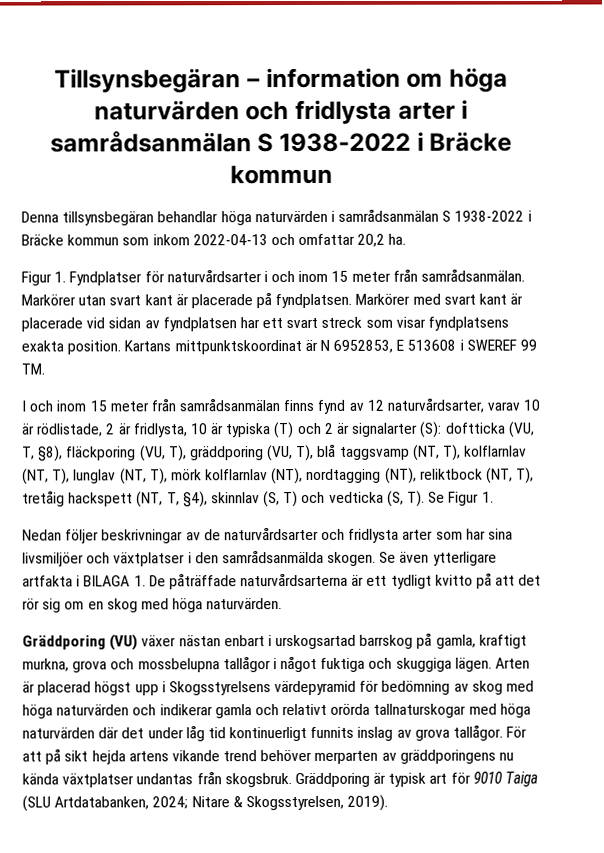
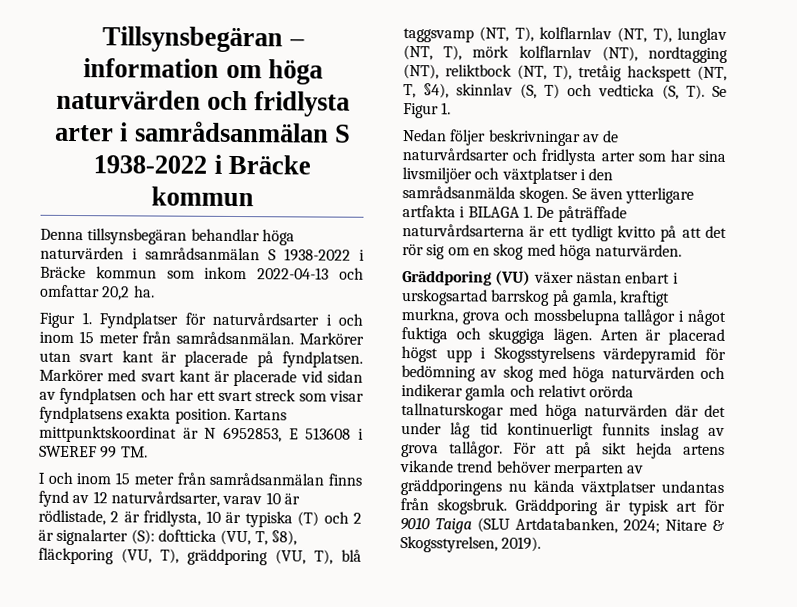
- Markörer med svart kant är placerade vid sidan av fyndplatsen har ett svart streck som visar fyndplatsens exakta position.
+ Markörer med svart kant är placerade vid sidan av fyndplatsen och har ett svart streck som visar fyndplatsens exakta position.

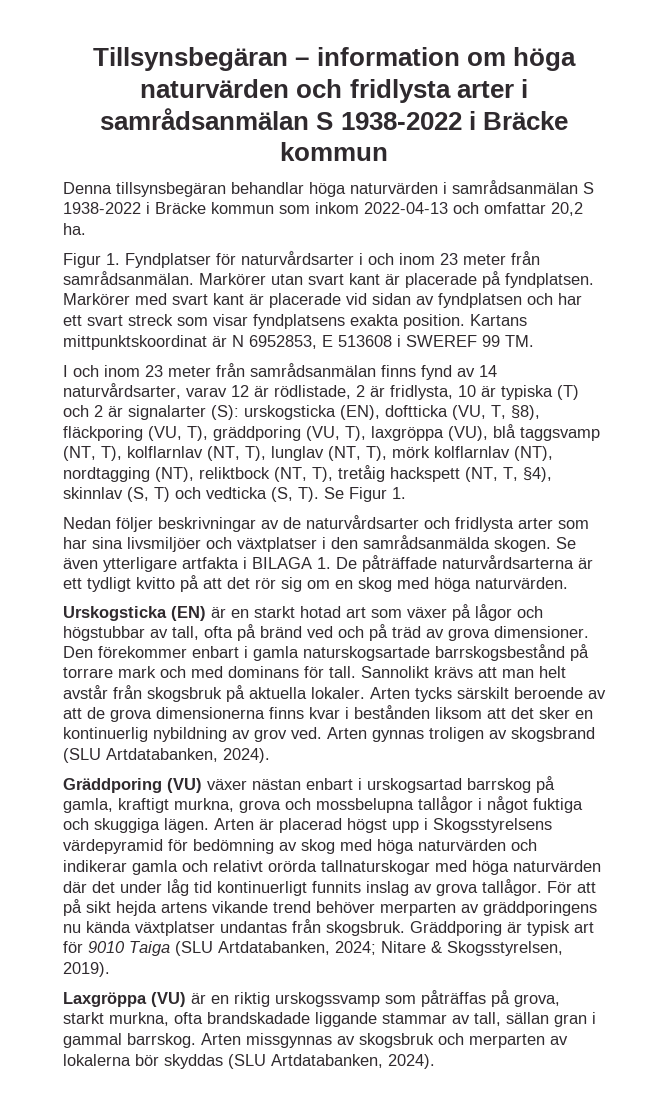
- Figur 1. Fyndplatser för naturvårdsarter i och inom 15 meter från samrådsanmälan.
+ Figur 1. Fyndplatser för naturvårdsarter i och inom 23 meter från samrådsanmälan.
- I och inom 15 meter från samrådsanmälan finns fynd av 12 naturvårdsarter, varav 10 är rödlistade, 2 är fridlysta, 10 är typiska (T) och 2 är signalarter (S):
+ I och inom 23 meter från samrådsanmälan finns fynd av 14 naturvårdsarter, varav 12 är rödlistade, 2 är fridlysta, 10 är typiska (T) och 2 är signalarter (S):
- doftticka (VU, T, §8), fläckporing (VU, T), gräddporing (VU, T), blå taggsvamp (NT, T), kolflarnlav (NT, T), lunglav (NT, T), mörk kolflarnlav (NT), nordtagging (NT), reliktbock (NT, T), tretåig hackspett (NT, T, §4), skinnlav (S, T) och vedticka (S, T). Se Figur 1.
+ urskogsticka (EN), doftticka (VU, T, §8), fläckporing (VU, T), gräddporing (VU, T), laxgröppa (VU), blå taggsvamp (NT, T), kolflarnlav (NT, T), lunglav (NT, T), mörk kolflarnlav (NT), nordtagging (NT), reliktbock (NT, T), tretåig hackspett (NT, T, §4), skinnlav (S, T) och vedticka (S, T). Se Figur 1.
+ Urskogsticka (EN) är en starkt hotad art som växer på lågor och högstubbar av tall, ofta på bränd ved och på träd av grova dimensioner. Den förekommer enbart i gamla naturskogsartade barrskogsbestånd på torrare mark och med dominans för tall. Sannolikt krävs att man helt avstår från skogsbruk på aktuella lokaler. Arten tycks särskilt beroende av att de grova dimensionerna finns kvar i bestånden liksom att det sker en kontinuerlig nybildning av grov ved. Arten gynnas troligen av skogsbrand (SLU Artdatabanken, 2024).
+ Laxgröppa (VU) är en riktig urskogssvamp som påträffas på grova, starkt murkna, ofta brandskadade liggande stammar av tall, sällan gran i gammal barrskog. Arten missgynnas av skogsbruk och merparten av lokalerna bör skyddas (SLU Artdatabanken, 2024).

